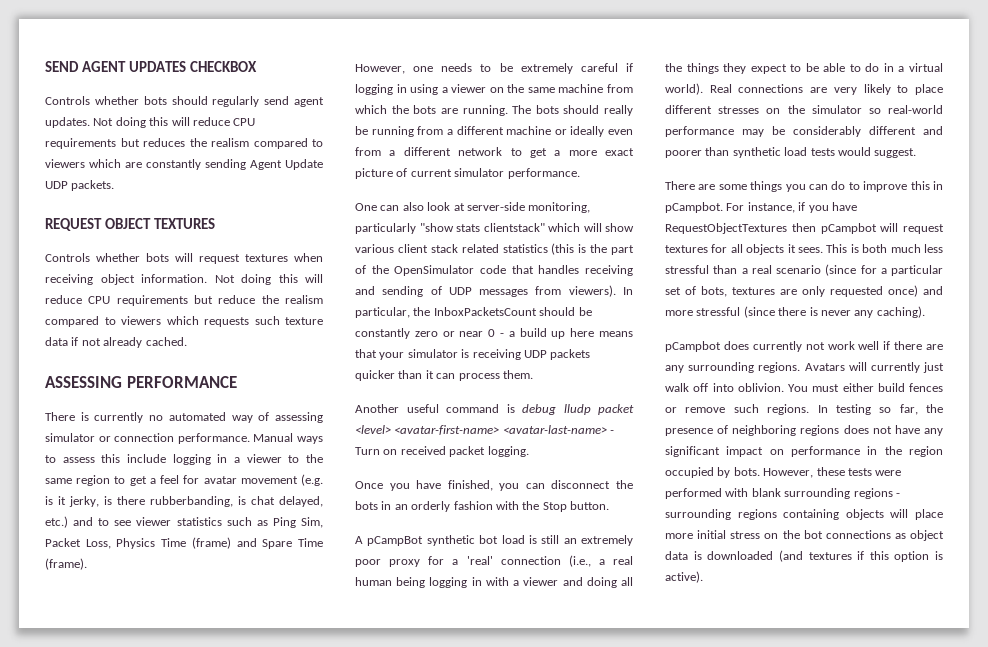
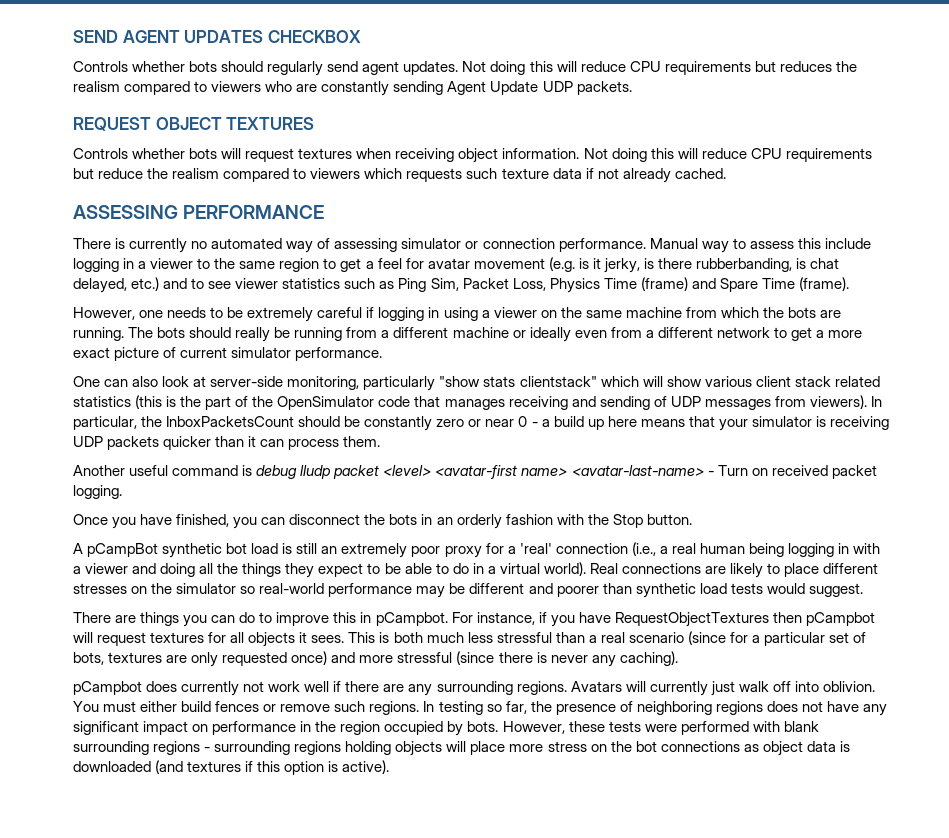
- Not doing this will reduce CPU requirements but reduces the realism compared to viewers which are constantly sending Agent Update UDP packets.
+ Not doing this will reduce CPU requirements but reduces the realism compared to viewers who are constantly sending Agent Update UDP packets.
- Manual ways to assess this include logging in a viewer to the same region to get a feel for avatar movement (e.g. is it jerky, is there rubberbanding, is chat delayed, etc.) and to see viewer statistics such as Ping Sim, Packet Loss, Physics Time (frame) and Spare Time (frame).
+ Manual way to assess this include logging in a viewer to the same region to get a feel for avatar movement (e.g. is it jerky, is there rubberbanding, is chat delayed, etc.) and to see viewer statistics such as Ping Sim, Packet Loss, Physics Time (frame) and Spare Time (frame).
- One can also look at server-side monitoring, particularly "show stats clientstack" which will show various client stack related statistics (this is the part of the OpenSimulator code that handles receiving and sending of UDP messages from viewers).
+ One can also look at server-side monitoring, particularly "show stats clientstack" which will show various client stack related statistics (this is the part of the OpenSimulator code that manages receiving and sending of UDP messages from viewers).
- Another useful command is debug lludp packet <level> <avatar-first-name> <avatar-last-name> - Turn on received packet logging.
+ Another useful command is debug lludp packet <level> <avatar-first name> <avatar-last-name> - Turn on received packet logging.
- Real connections are very likely to place different stresses on the simulator so real-world performance may be considerably different and poorer than synthetic load tests would suggest.
+ Real connections are likely to place different stresses on the simulator so real-world performance may be different and poorer than synthetic load tests would suggest.
- There are some things you can do to improve this in pCampbot.
+ There are things you can do to improve this in pCampbot.
- However, these tests were performed with blank surrounding regions - surrounding regions containing objects will place more initial stress on the bot connections as object data is downloaded (and textures if this option is active).
+ However, these tests were performed with blank surrounding regions - surrounding regions holding objects will place more stress on the bot connections as object data is downloaded (and textures if this option is active).

